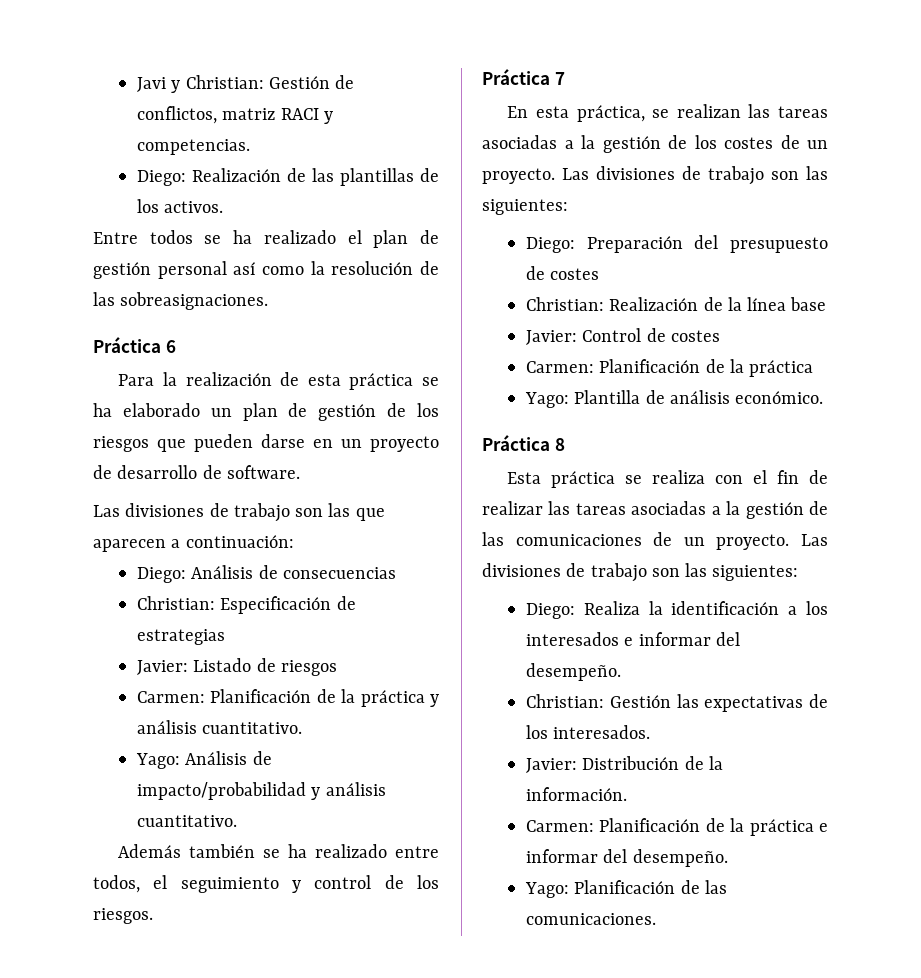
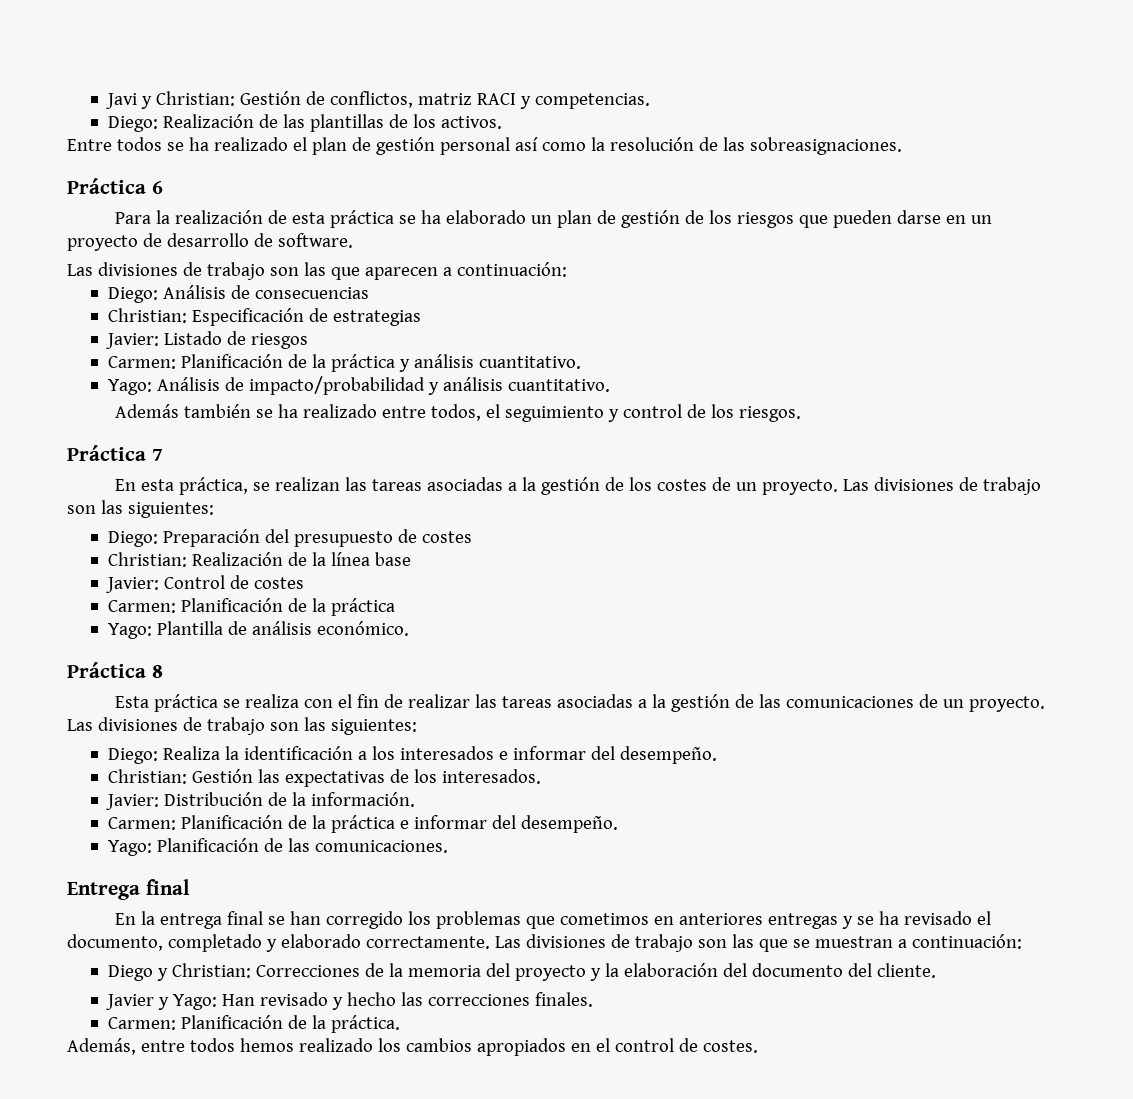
+ Entrega final
+ En la entrega final se han corregido los problemas que cometimos en anteriores entregas y se ha revisado el documento, completado y elaborado correctamente. Las divisiones de trabajo son las que se muestran a continuación:
+ Diego y Christian: Correcciones de la memoria del proyecto y la elaboración del documento del cliente.
+ Javier y Yago: Han revisado y hecho las correcciones finales.
+ Carmen: Planificación de la práctica.
+ Además, entre todos hemos realizado los cambios apropiados en el control de costes.

